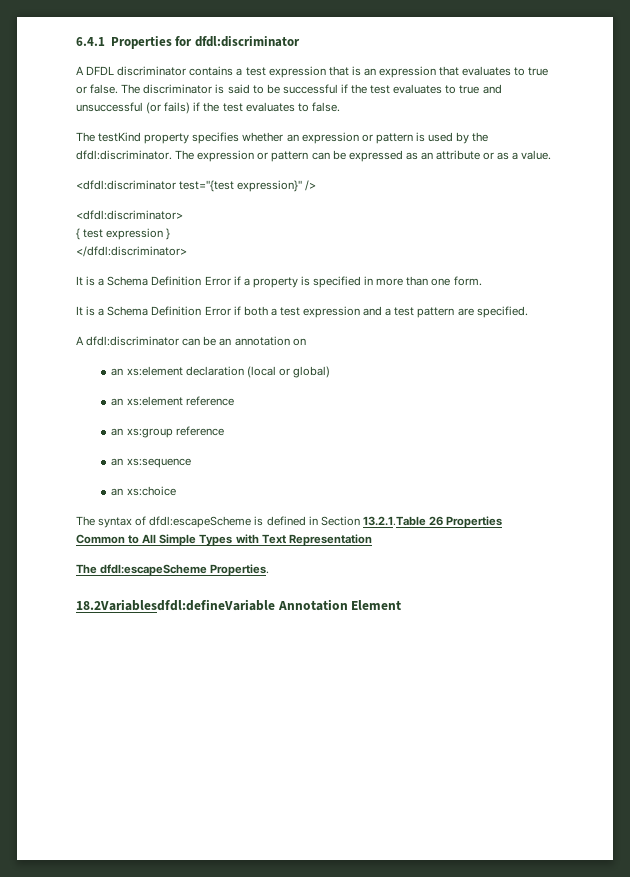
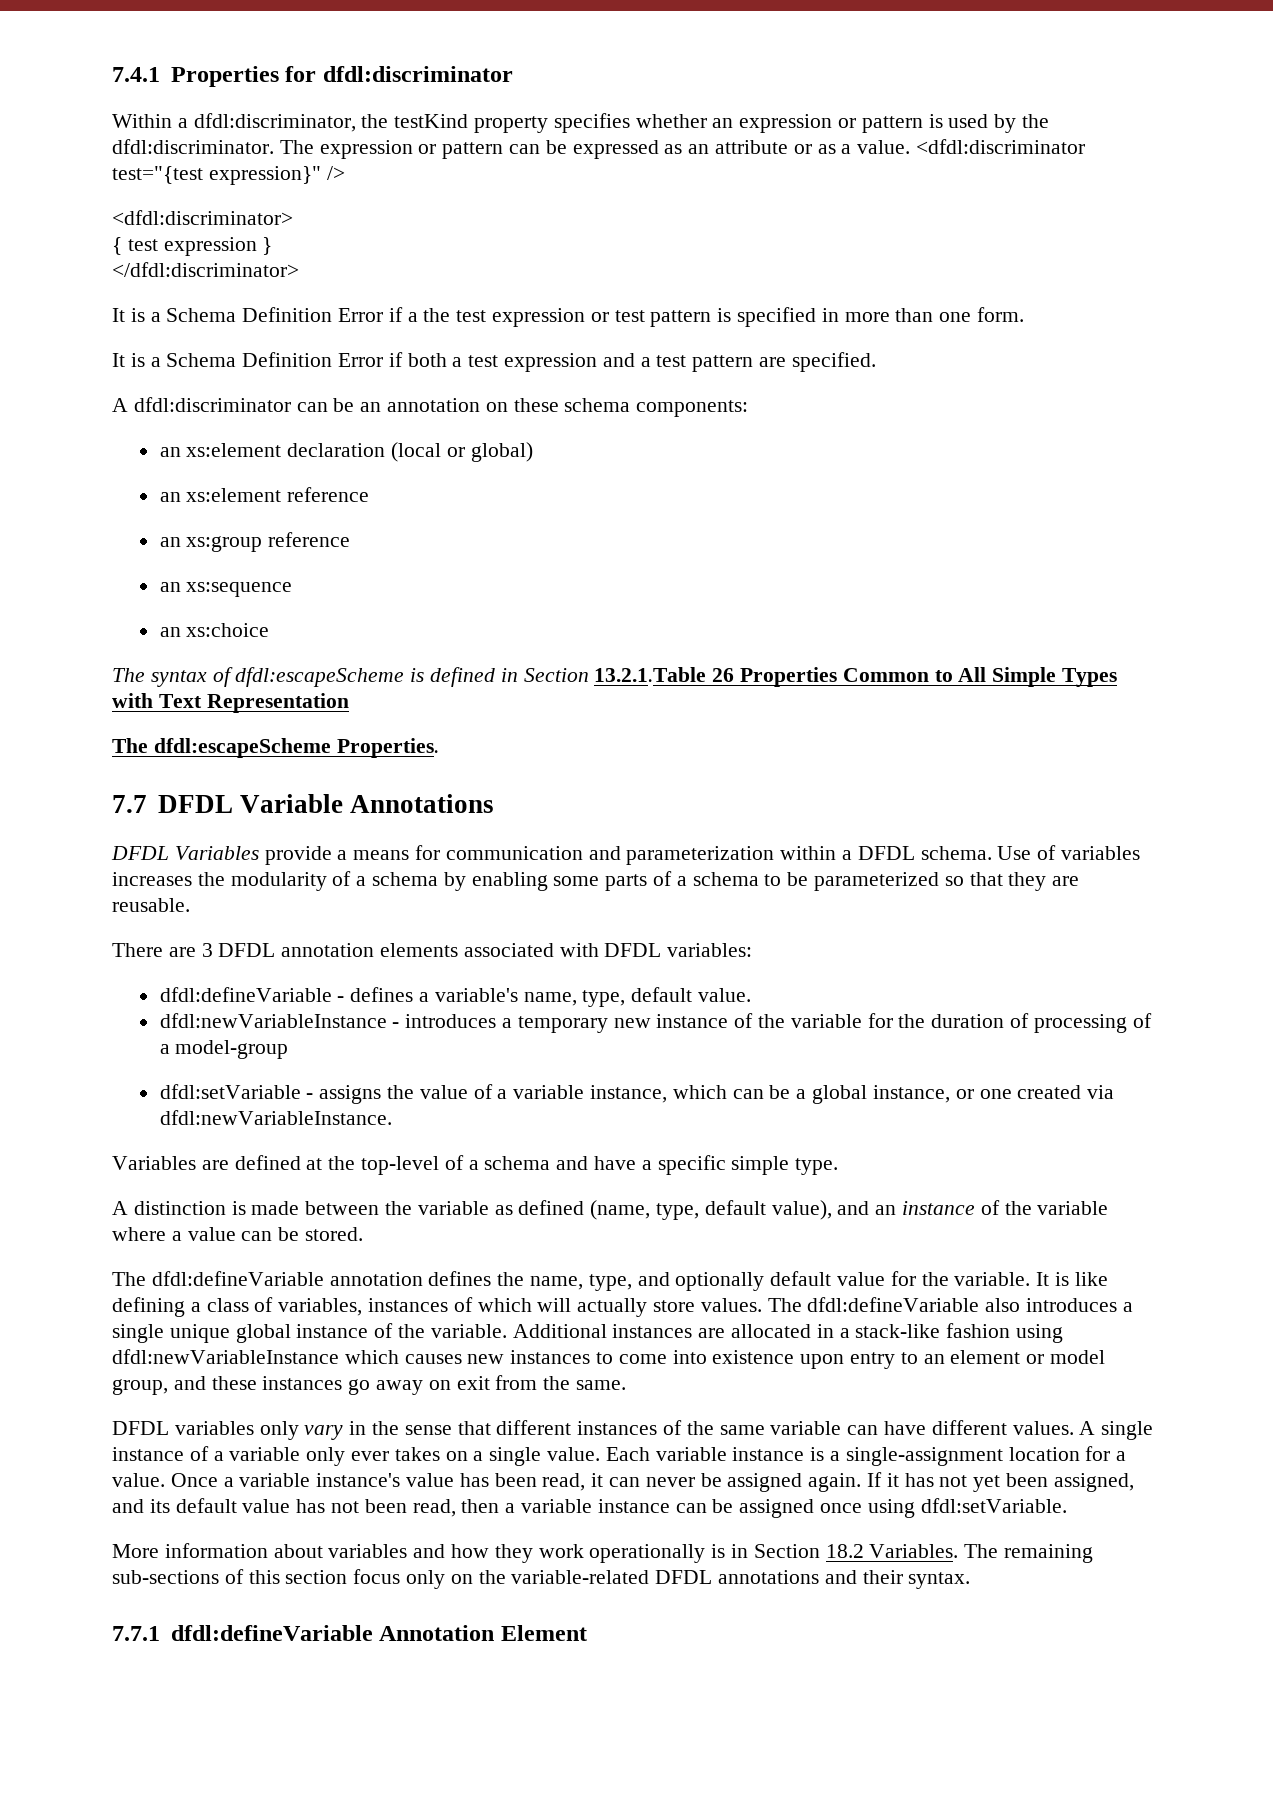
- 6.4.1 Properties for dfdl:discriminator
+ 7.4.1 Properties for dfdl:discriminator
- A DFDL discriminator contains a test expression that is an expression that evaluates to true or false. The discriminator is said to be successful if the test evaluates to true and unsuccessful (or fails) if the test evaluates to false.
- The testKind property specifies whether an expression or pattern is used by the dfdl:discriminator.
+ Within a dfdl:discriminator, the testKind property specifies whether an expression or pattern is used by the dfdl:discriminator.
- The expression or pattern can be expressed as an attribute or as a value.
- <dfdl:discriminator test="{test expression}" />
+ The expression or pattern can be expressed as an attribute or as a value. <dfdl:discriminator test="{test expression}" />
- It is a Schema Definition Error if a property is specified in more than one form.
+ It is a Schema Definition Error if a the test expression or test pattern is specified in more than one form.
- A dfdl:discriminator can be an annotation on
+ A dfdl:discriminator can be an annotation on these schema components:
- 18.2Variablesdfdl:defineVariable Annotation Element
+ 7.7 DFDL Variable Annotations
+ DFDL Variables provide a means for communication and parameterization within a DFDL schema. Use of variables increases the modularity of a schema by enabling some parts of a schema to be parameterized so that they are reusable.
+ There are 3 DFDL annotation elements associated with DFDL variables:
+ dfdl:defineVariable - defines a variable's name, type, default value.
+ dfdl:newVariableInstance - introduces a temporary new instance of the variable for the duration of processing of a model-group
+ dfdl:setVariable - assigns the value of a variable instance, which can be a global instance, or one created via dfdl:newVariableInstance.
+ Variables are defined at the top-level of a schema and have a specific simple type.
+ A distinction is made between the variable as defined (name, type, default value), and an instance of the variable where a value can be stored.
+ The dfdl:defineVariable annotation defines the name, type, and optionally default value for the variable. It is like defining a class of variables, instances of which will actually store values. The dfdl:defineVariable also introduces a single unique global instance of the variable. Additional instances are allocated in a stack-like fashion using dfdl:newVariableInstance which causes new instances to come into existence upon entry to an element or model group, and these instances go away on exit from the same.
+ DFDL variables only vary in the sense that different instances of the same variable can have different values. A single instance of a variable only ever takes on a single value. Each variable instance is a single-assignment location for a value. Once a variable instance's value has been read, it can never be assigned again. If it has not yet been assigned, and its default value has not been read, then a variable instance can be assigned once using dfdl:setVariable.
+ More information about variables and how they work operationally is in Section 18.2 Variables. The remaining sub-sections of this section focus only on the variable-related DFDL annotations and their syntax.
+ 7.7.1 dfdl:defineVariable Annotation Element

